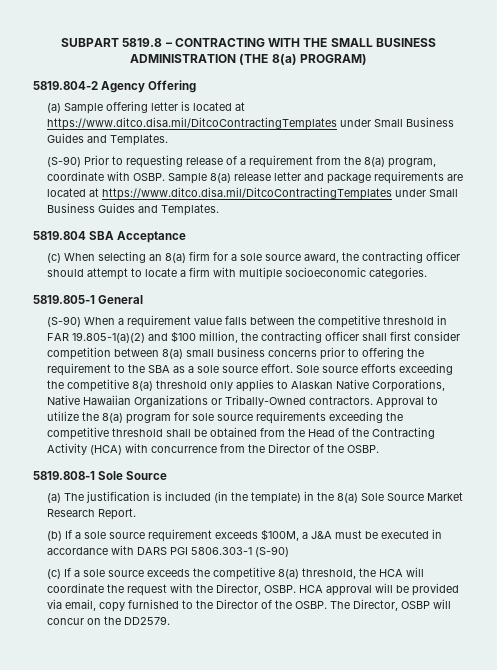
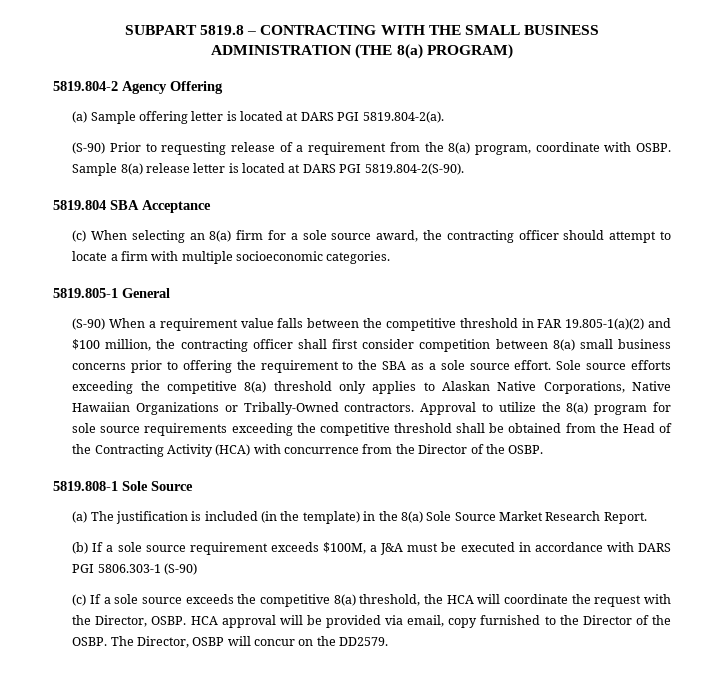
- (a) Sample offering letter is located at https://www.ditco.disa.mil/DitcoContractingTemplates under Small Business Guides and Templates.
+ (a) Sample offering letter is located at DARS PGI 5819.804-2(a).
- Sample 8(a) release letter and package requirements are located at https://www.ditco.disa.mil/DitcoContractingTemplates under Small Business Guides and Templates.
+ Sample 8(a) release letter is located at DARS PGI 5819.804-2(S-90).

